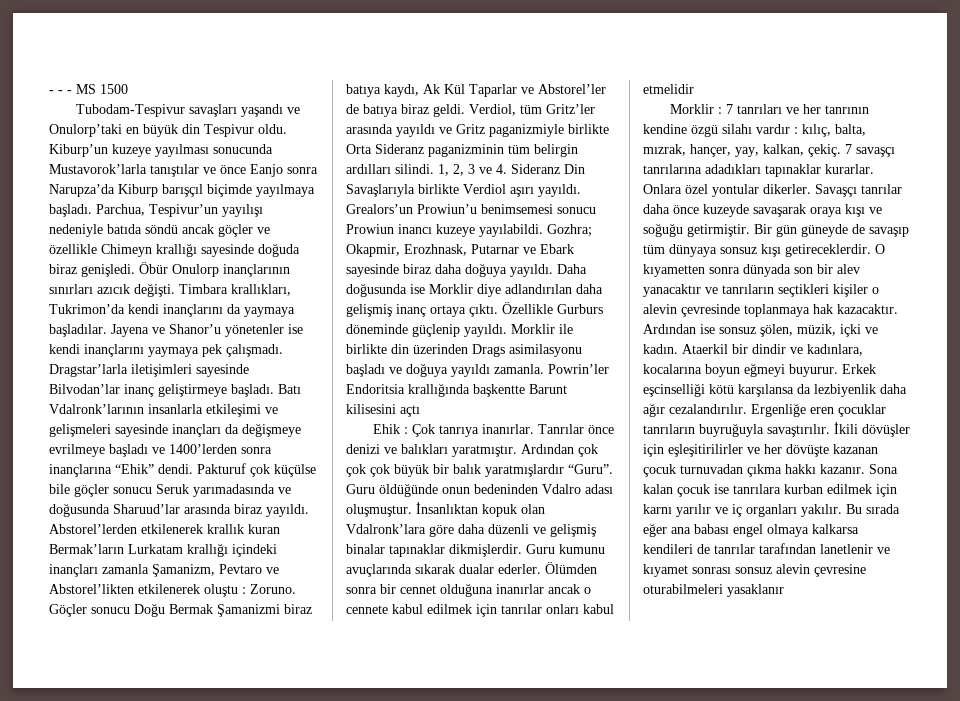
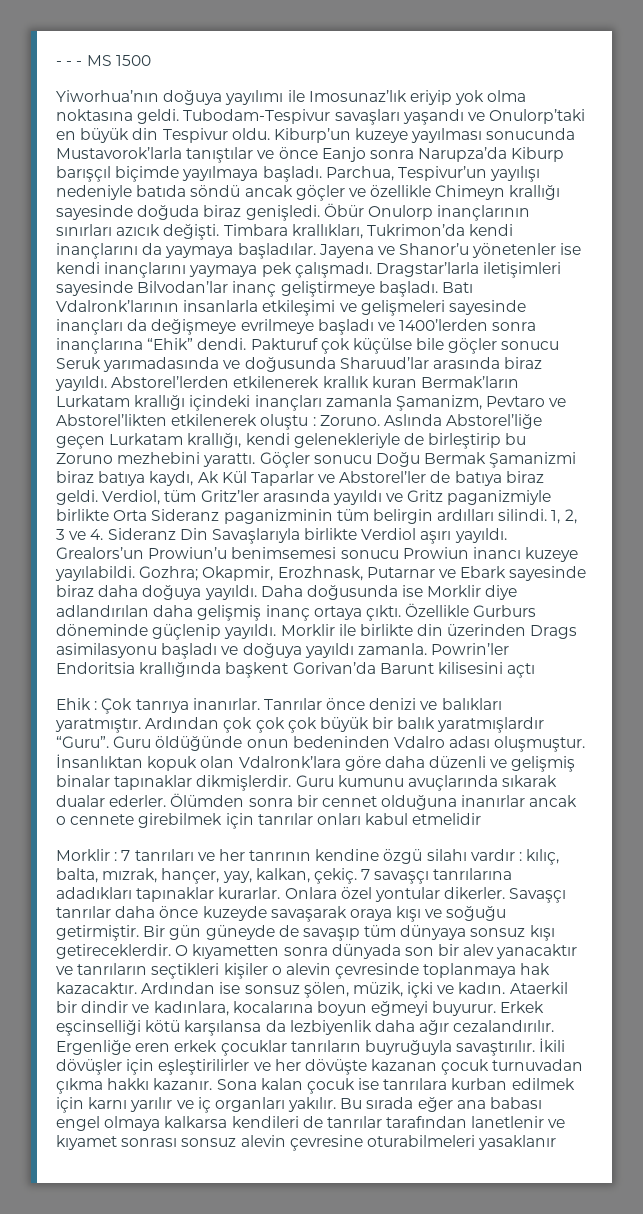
+ Yiworhua’nın doğuya yayılımı ile Imosunaz’lık eriyip yok olma noktasına geldi.
+ Aslında Abstorel’liğe geçen Lurkatam krallığı, kendi gelenekleriyle de birleştirip bu Zoruno mezhebini yarattı.
- Powrin’ler Endoritsia krallığında başkentte Barunt kilisesini açtı
+ Powrin’ler Endoritsia krallığında başkent Gorivan’da Barunt kilisesini açtı
- Ölümden sonra bir cennet olduğuna inanırlar ancak o cennete kabul edilmek için tanrılar onları kabul etmelidir
+ Ölümden sonra bir cennet olduğuna inanırlar ancak o cennete girebilmek için tanrılar onları kabul etmelidir
- Ergenliğe eren çocuklar tanrıların buyruğuyla savaştırılır.
+ Ergenliğe eren erkek çocuklar tanrıların buyruğuyla savaştırılır.
- İkili dövüşler için eşleşitirilirler ve her dövüşte kazanan çocuk turnuvadan çıkma hakkı kazanır.
+ İkili dövüşler için eşleştirilirler ve her dövüşte kazanan çocuk turnuvadan çıkma hakkı kazanır.

